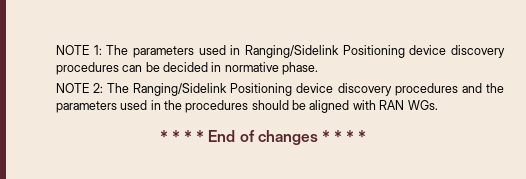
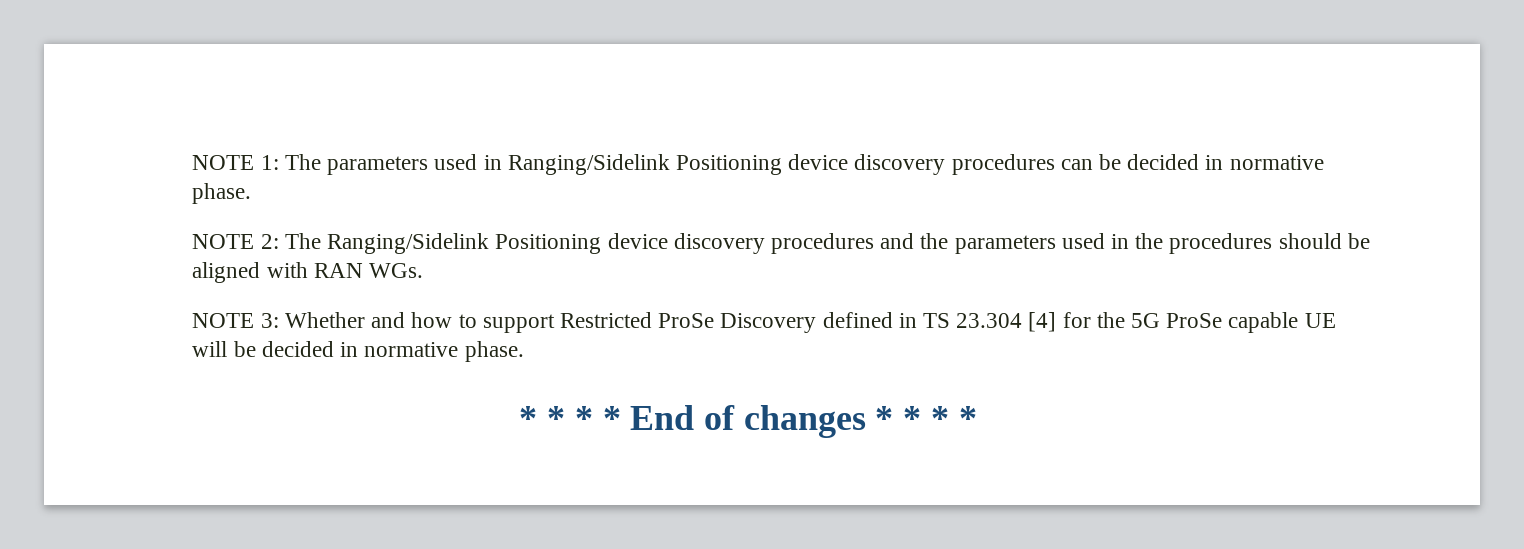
+ NOTE 3: Whether and how to support Restricted ProSe Discovery defined in TS 23.304 [4] for the 5G ProSe capable UE will be decided in normative phase.

